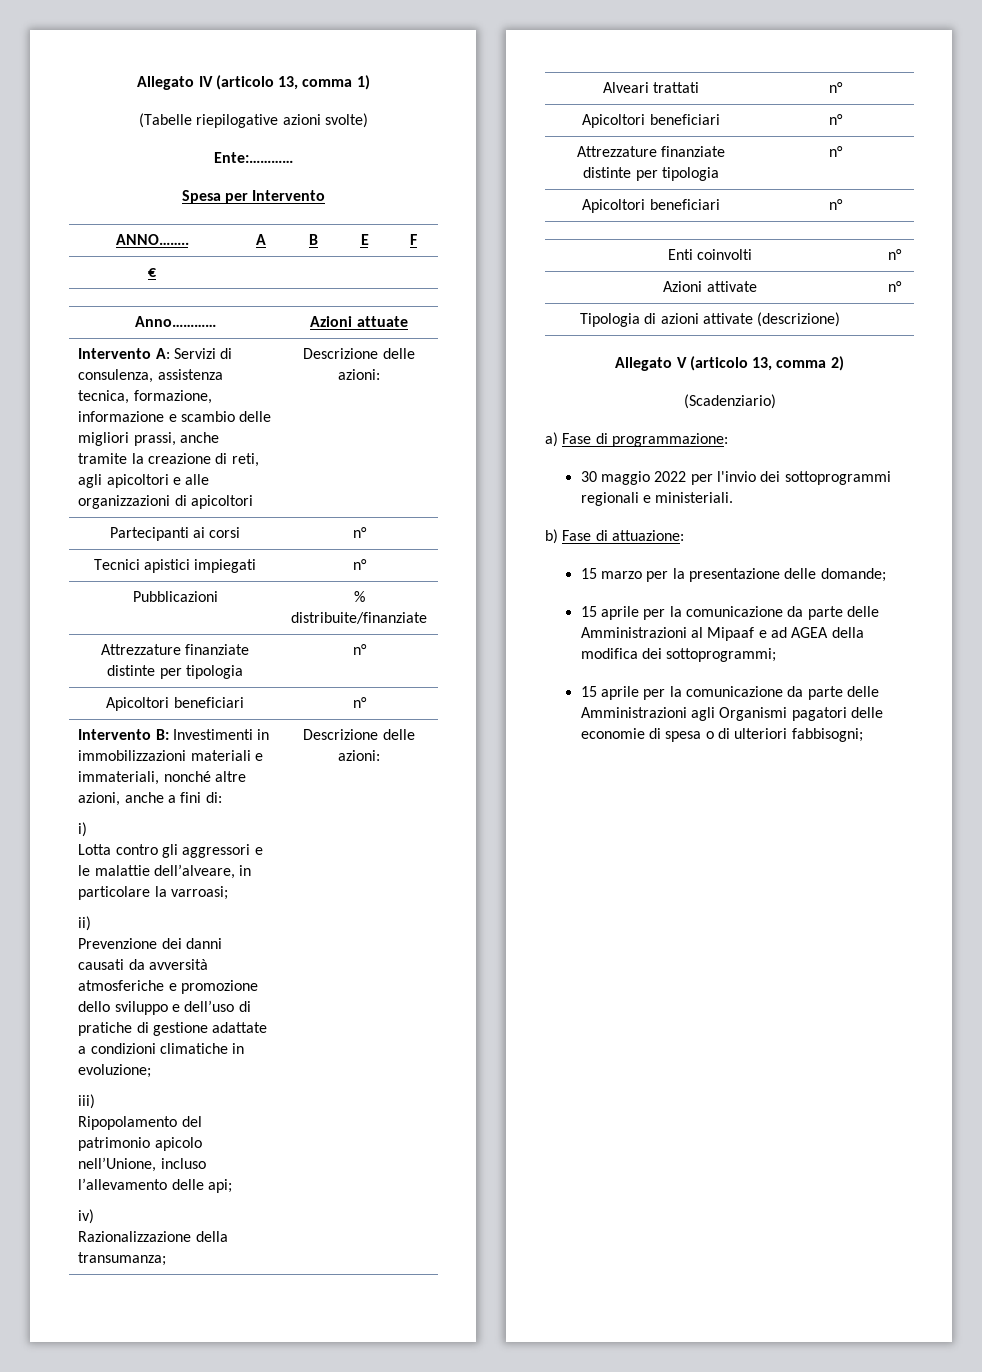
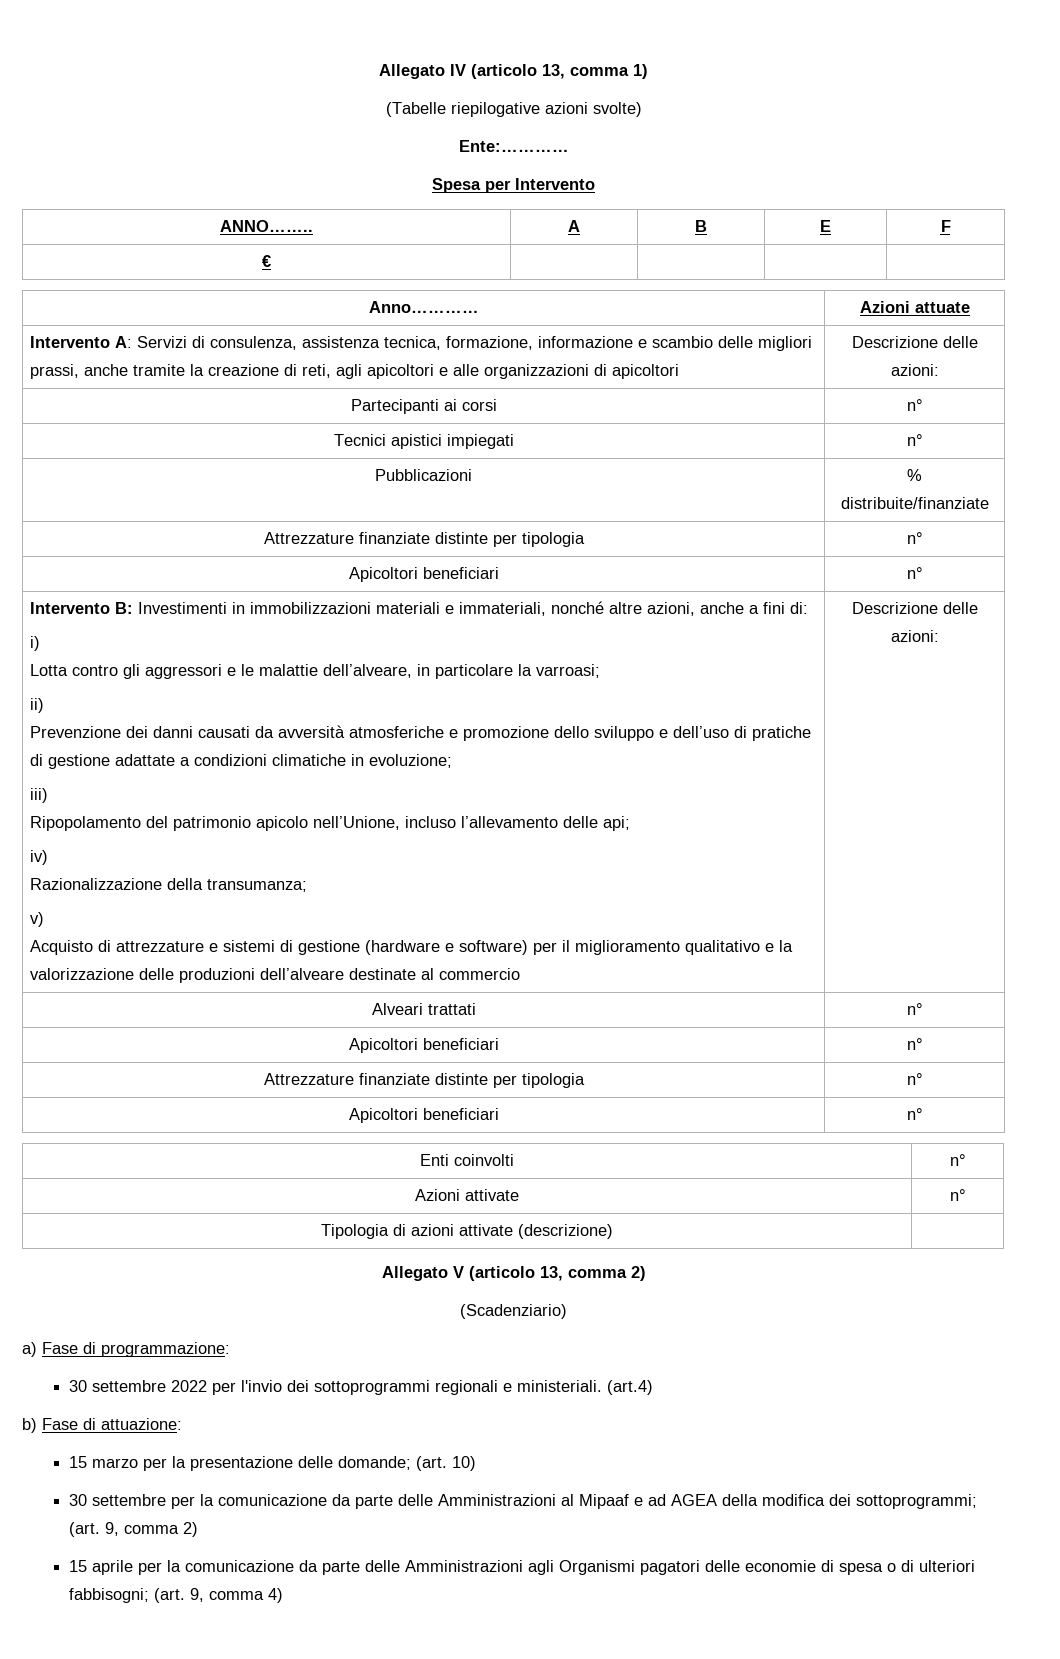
+ v)
+ Acquisto di attrezzature e sistemi di gestione (hardware e software) per il miglioramento qualitativo e la valorizzazione delle produzioni dell’alveare destinate al commercio
- 30 maggio 2022 per l'invio dei sottoprogrammi regionali e ministeriali.
+ 30 settembre 2022 per l'invio dei sottoprogrammi regionali e ministeriali. (art.4)
- 15 marzo per la presentazione delle domande;
- 15 aprile per la comunicazione da parte delle Amministrazioni al Mipaaf e ad AGEA della modifica dei sottoprogrammi;
+ 15 marzo per la presentazione delle domande; (art. 10)
+ 30 settembre per la comunicazione da parte delle Amministrazioni al Mipaaf e ad AGEA della modifica dei sottoprogrammi; (art. 9, comma 2)
- 15 aprile per la comunicazione da parte delle Amministrazioni agli Organismi pagatori delle economie di spesa o di ulteriori fabbisogni;
+ 15 aprile per la comunicazione da parte delle Amministrazioni agli Organismi pagatori delle economie di spesa o di ulteriori fabbisogni; (art. 9, comma 4)

